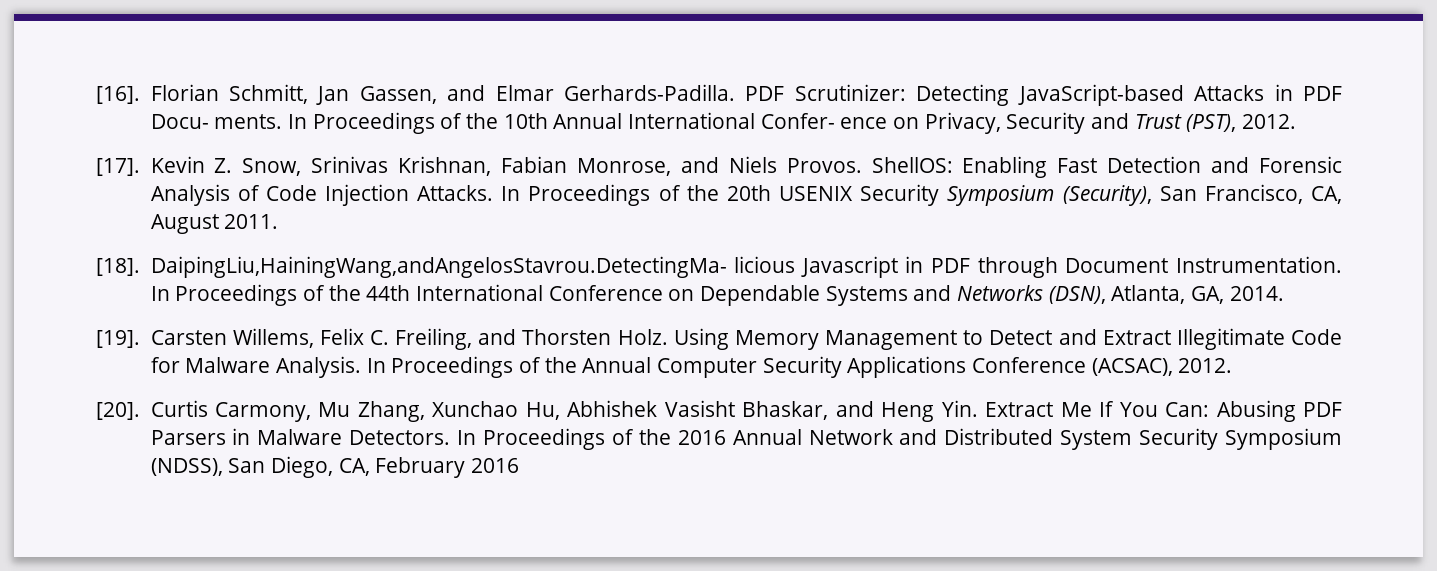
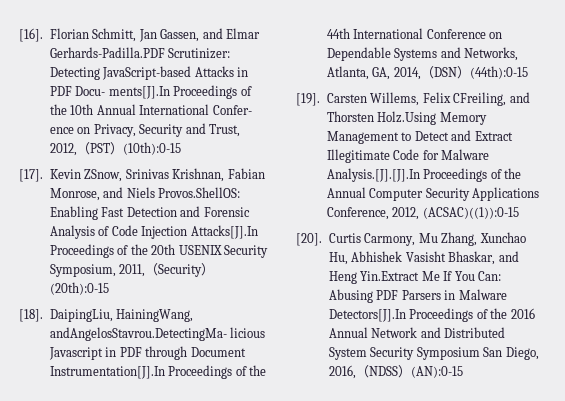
- Florian Schmitt, Jan Gassen, and Elmar Gerhards-Padilla. PDF Scrutinizer: Detecting JavaScript-based Attacks in PDF Docu- ments. In Proceedings of the 10th Annual International Confer- ence on Privacy, Security and Trust (PST), 2012.
+ Florian Schmitt, Jan Gassen, and Elmar Gerhards-Padilla.PDF Scrutinizer: Detecting JavaScript-based Attacks in PDF Docu- ments[J].In Proceedings of the 10th Annual International Confer- ence on Privacy, Security and Trust, 2012,（PST）(10th):0-15
- Kevin Z. Snow, Srinivas Krishnan, Fabian Monrose, and Niels Provos. ShellOS: Enabling Fast Detection and Forensic Analysis of Code Injection Attacks. In Proceedings of the 20th USENIX Security Symposium (Security), San Francisco, CA, August 2011.
- [18]. DaipingLiu,HainingWang,andAngelosStavrou.DetectingMa- licious Javascript in PDF through Document Instrumentation. In Proceedings of the 44th International Conference on Dependable Systems and Networks (DSN), Atlanta, GA, 2014.
- [19]. Carsten Willems, Felix C. Freiling, and Thorsten Holz. Using Memory Management to Detect and Extract Illegitimate Code for Malware Analysis. In Proceedings of the Annual Computer Security Applications Conference (ACSAC), 2012.
+ Kevin ZSnow, Srinivas Krishnan, Fabian Monrose, and Niels Provos.ShellOS: Enabling Fast Detection and Forensic Analysis of Code Injection Attacks[J].In Proceedings of the 20th USENIX Security Symposium, 2011,（Security）(20th):0-15
+ [18]. DaipingLiu, HainingWang, andAngelosStavrou.DetectingMa- licious Javascript in PDF through Document Instrumentation[J].In Proceedings of the 44th International Conference on Dependable Systems and Networks, Atlanta, GA, 2014,（DSN）(44th):0-15
+ [19]. Carsten Willems, Felix CFreiling, and Thorsten Holz.Using Memory Management to Detect and Extract Illegitimate Code for Malware Analysis.[J].[J].In Proceedings of the Annual Computer Security Applications Conference, 2012, (ACSAC)((1)):0-15
- Curtis Carmony, Mu Zhang, Xunchao Hu, Abhishek Vasisht Bhaskar, and Heng Yin. Extract Me If You Can: Abusing PDF Parsers in Malware Detectors. In Proceedings of the 2016 Annual Network and Distributed System Security Symposium (NDSS), San Diego, CA, February 2016
+ Curtis Carmony, Mu Zhang, Xunchao Hu, Abhishek Vasisht Bhaskar, and Heng Yin.Extract Me If You Can: Abusing PDF Parsers in Malware Detectors[J].In Proceedings of the 2016 Annual Network and Distributed System Security Symposium San Diego, 2016,（NDSS）(AN):0-15

